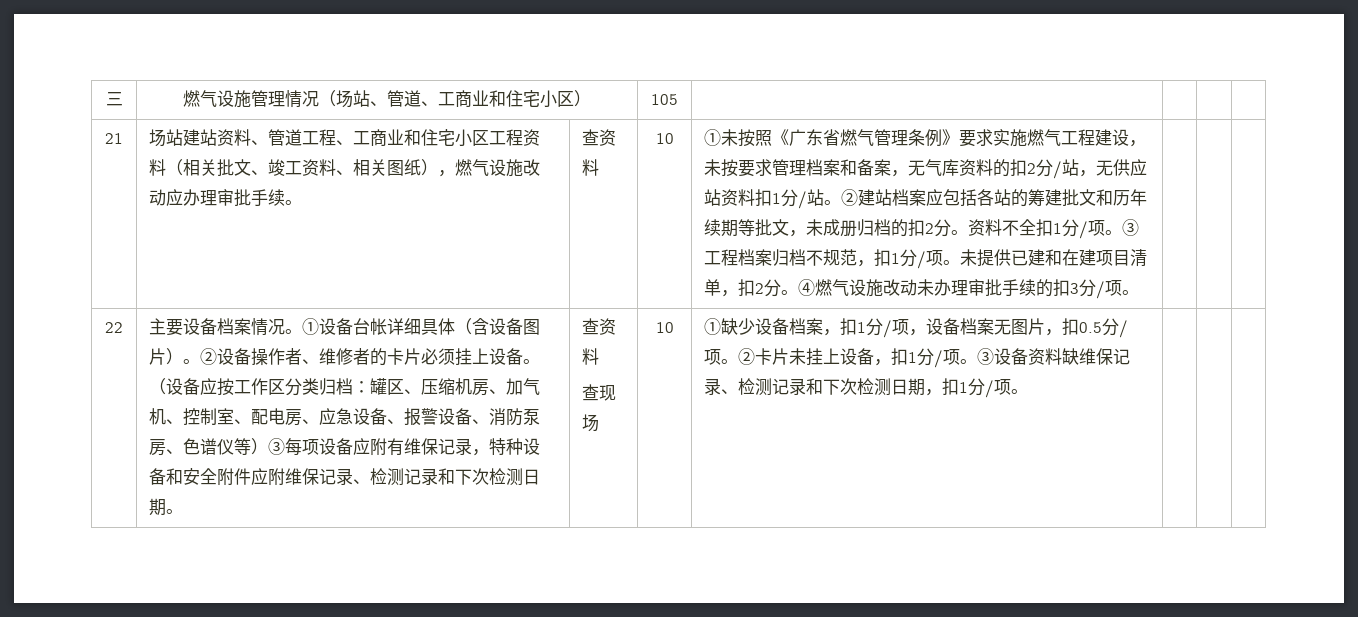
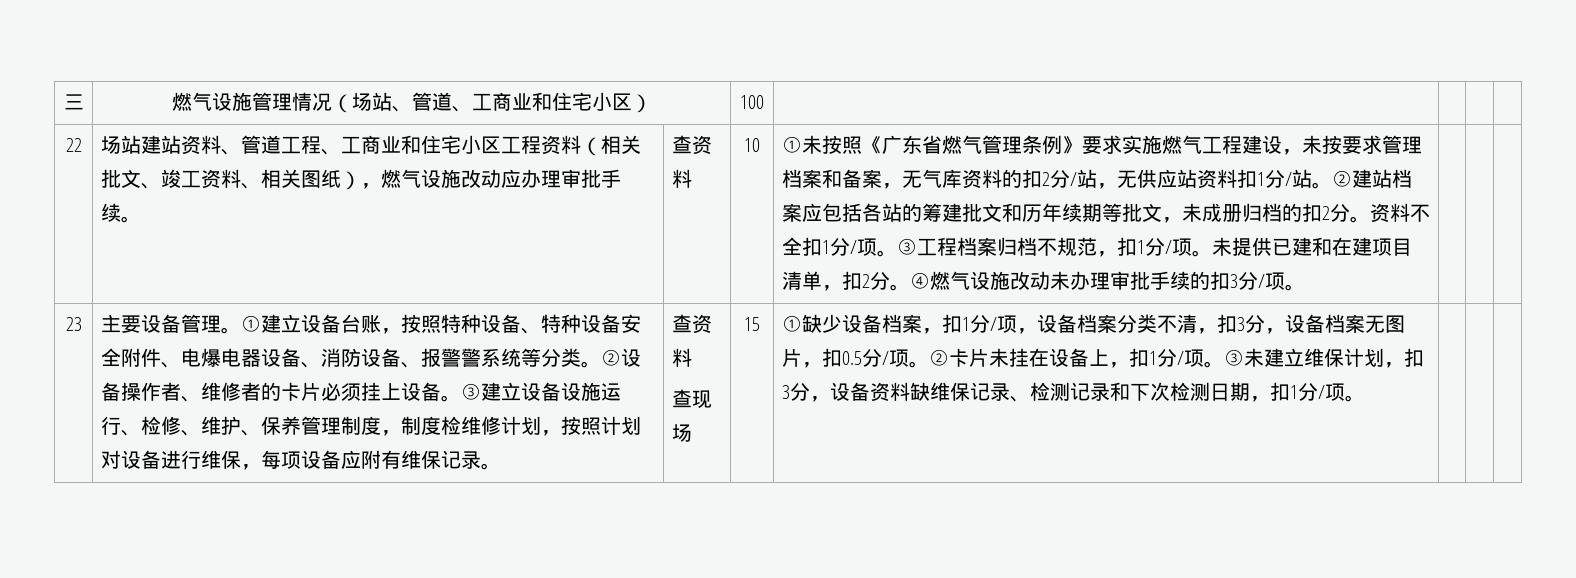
- 三 | 燃气设施管理情况（场站、管道、工商业和住宅小区） | 105 | | | |
- 21
+ 三 | 燃气设施管理情况（场站、管道、工商业和住宅小区） | 100 | | | |
+ 22
- 22
+ 23
- 主要设备档案情况。①设备台帐详细具体（含设备图片）。
+ 主要设备管理。①建立设备台账，按照特种设备、特种设备安全附件、电爆电器设备、消防设备、报警警系统等分类。
- （设备应按工作区分类归档：罐区、压缩机房、加气机、控制室、配电房、应急设备、报警设备、消防泵房、色谱仪等）③每项设备应附有维保记录，特种设备和安全附件应附维保记录、检测记录和下次检测日期。
+ ③建立设备设施运行、检修、维护、保养管理制度，制度检维修计划，按照计划对设备进行维保，每项设备应附有维保记录。
- 查现场 | 10
+ 查现场 | 15
- ①缺少设备档案，扣1分/项，设备档案无图片，扣0.5分/项。
+ ①缺少设备档案，扣1分/项，设备档案分类不清，扣3分，设备档案无图片，扣0.5分/项。
- ②卡片未挂上设备，扣1分/项。
+ ②卡片未挂在设备上，扣1分/项。
- ③设备资料缺维保记录、检测记录和下次检测日期，扣1分/项。
+ ③未建立维保计划，扣3分，设备资料缺维保记录、检测记录和下次检测日期，扣1分/项。

